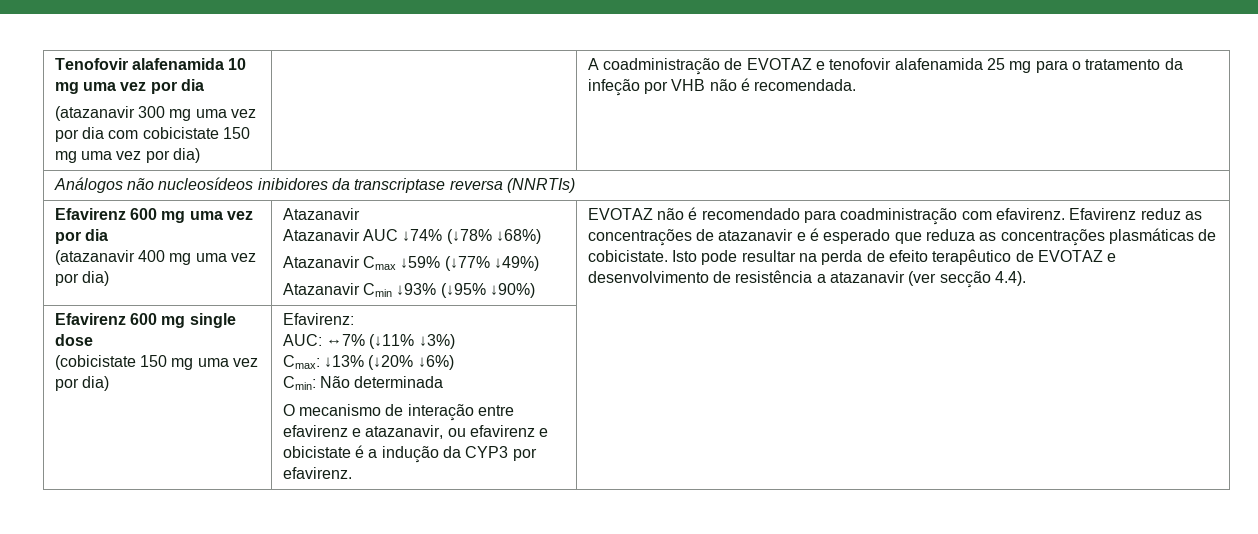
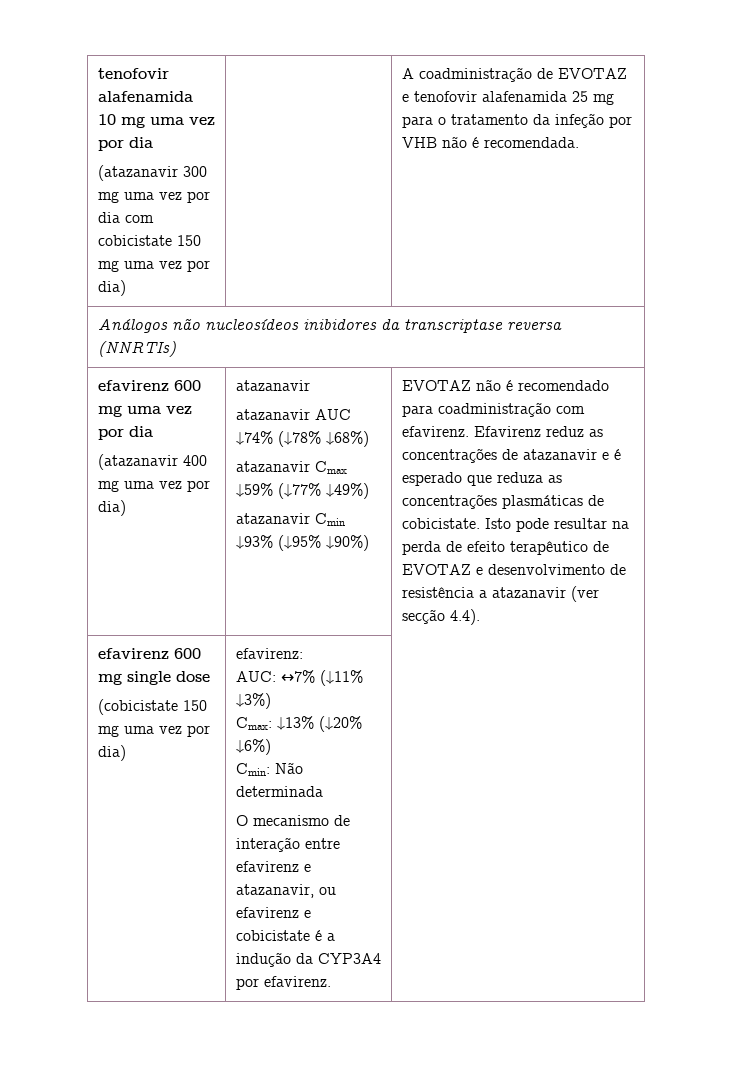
- Tenofovir alafenamida 10 mg uma vez por dia
+ tenofovir alafenamida 10 mg uma vez por dia
- Efavirenz 600 mg uma vez por dia
+ efavirenz 600 mg uma vez por dia
- (atazanavir 400 mg uma vez por dia) | Atazanavir
- Atazanavir AUC ↓74% (↓78% ↓68%)
+ (atazanavir 400 mg uma vez por dia) | atazanavir
+ atazanavir AUC ↓74% (↓78% ↓68%)
- Atazanavir Cmax ↓59% (↓77% ↓49%)
+ atazanavir Cmax ↓59% (↓77% ↓49%)
- Atazanavir Cmin ↓93% (↓95% ↓90%)
+ atazanavir Cmin ↓93% (↓95% ↓90%)
- Efavirenz 600 mg single dose
+ efavirenz 600 mg single dose
- Efavirenz:
+ efavirenz:
- O mecanismo de interação entre efavirenz e atazanavir, ou efavirenz e obicistate é a indução da CYP3 por efavirenz.
+ O mecanismo de interação entre efavirenz e atazanavir, ou efavirenz e cobicistate é a indução da CYP3A4 por efavirenz.

